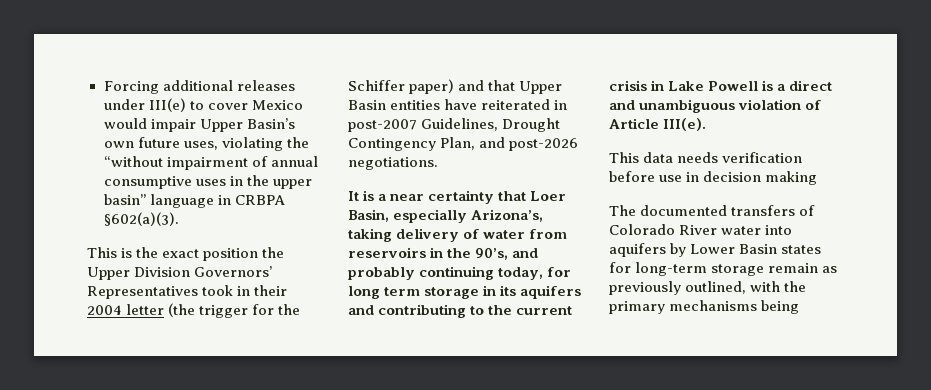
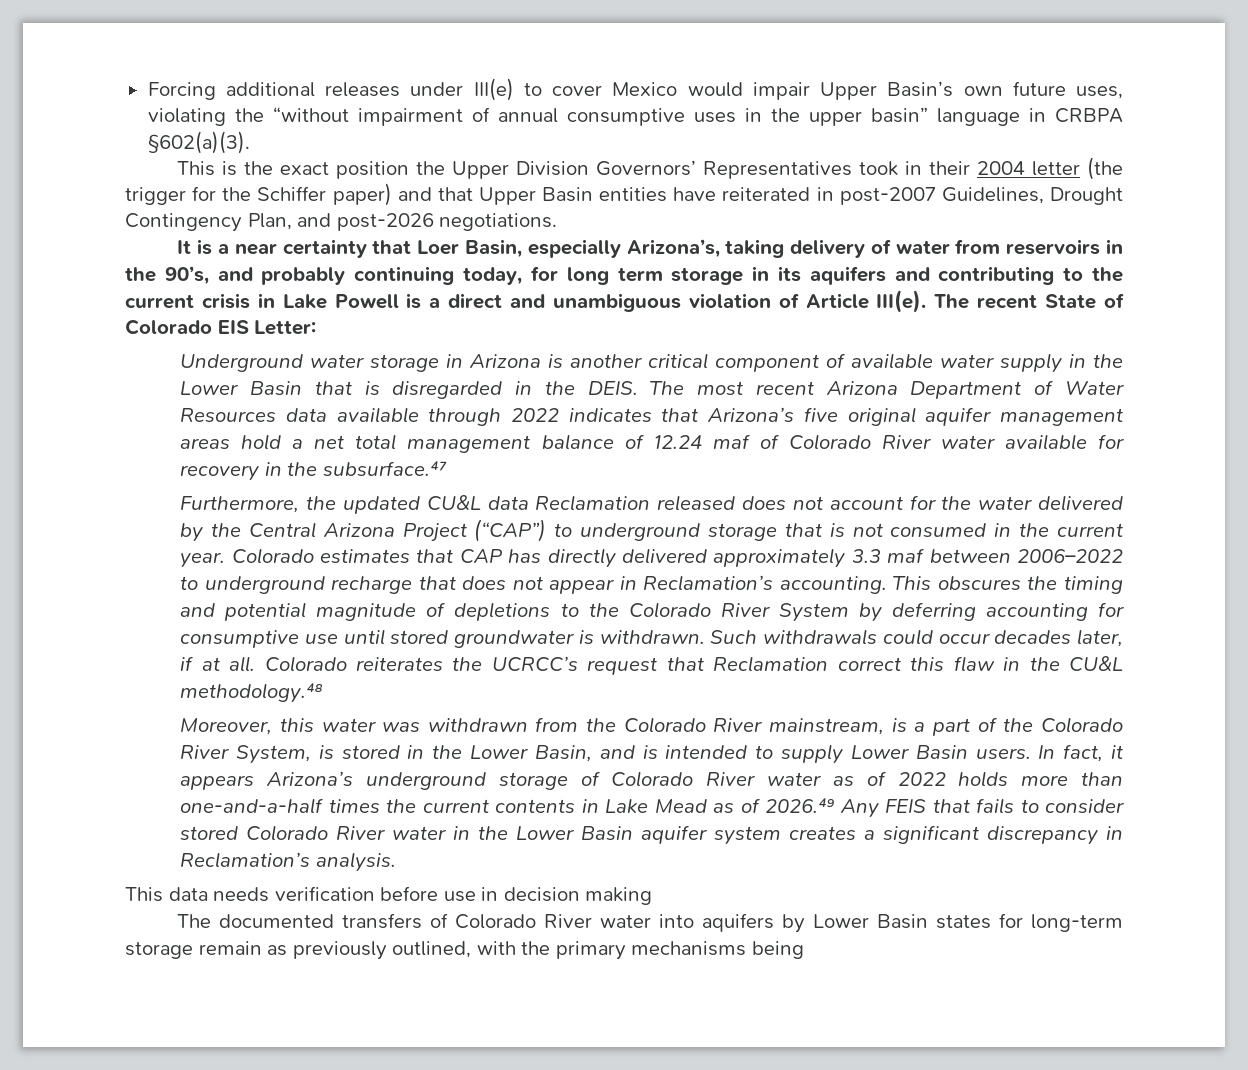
+ The recent State of Colorado EIS Letter:
+ Underground water storage in Arizona is another critical component of available water supply in the Lower Basin that is disregarded in the DEIS. The most recent Arizona Department of Water Resources data available through 2022 indicates that Arizona’s five original aquifer management areas hold a net total management balance of 12.24 maf of Colorado River water available for recovery in the subsurface.⁴⁷
+ Furthermore, the updated CU&L data Reclamation released does not account for the water delivered by the Central Arizona Project (“CAP”) to underground storage that is not consumed in the current year. Colorado estimates that CAP has directly delivered approximately 3.3 maf between 2006–2022 to underground recharge that does not appear in Reclamation’s accounting. This obscures the timing and potential magnitude of depletions to the Colorado River System by deferring accounting for consumptive use until stored groundwater is withdrawn. Such withdrawals could occur decades later, if at all. Colorado reiterates the UCRCC’s request that Reclamation correct this flaw in the CU&L methodology.⁴⁸
+ Moreover, this water was withdrawn from the Colorado River mainstream, is a part of the Colorado River System, is stored in the Lower Basin, and is intended to supply Lower Basin users. In fact, it appears Arizona’s underground storage of Colorado River water as of 2022 holds more than one-and-a-half times the current contents in Lake Mead as of 2026.⁴⁹ Any FEIS that fails to consider stored Colorado River water in the Lower Basin aquifer system creates a significant discrepancy in Reclamation’s analysis.

